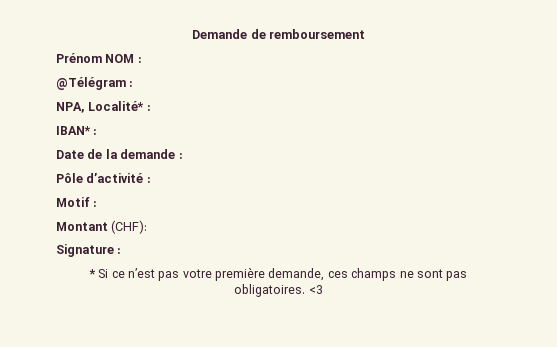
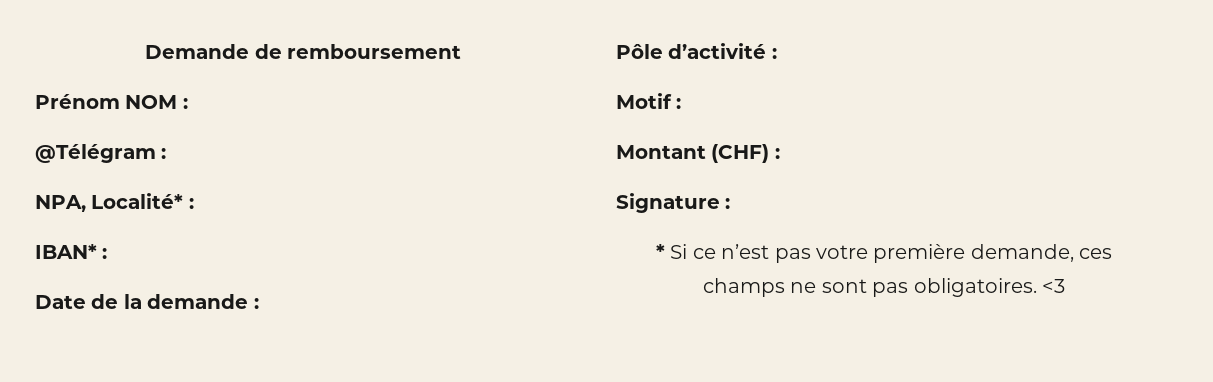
- Montant (CHF):
+ Montant (CHF) :

